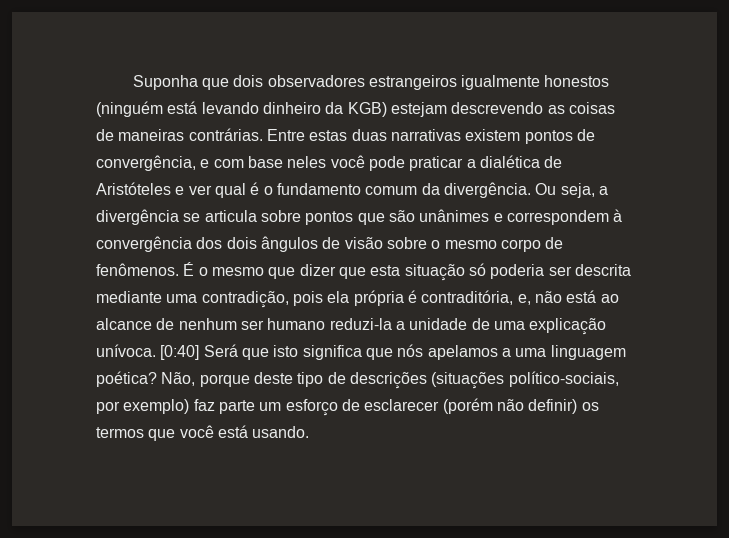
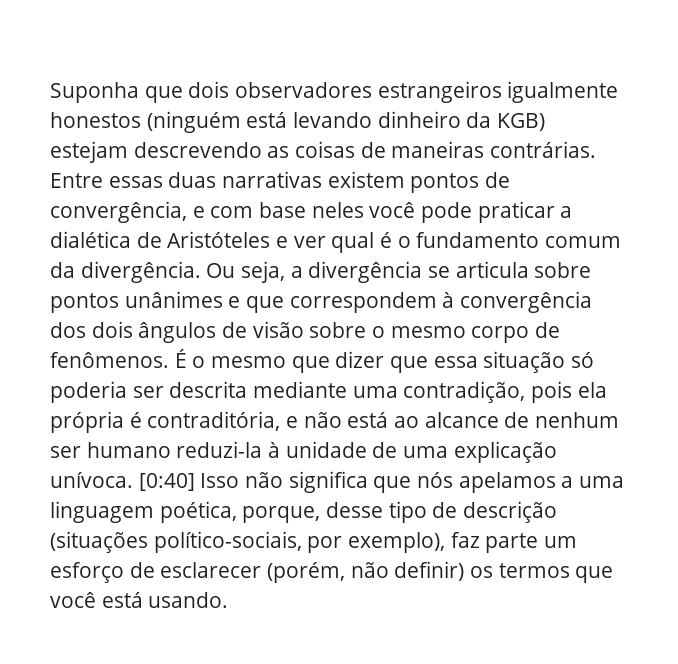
- Entre estas duas narrativas existem pontos de convergência, e com base neles você pode praticar a dialética de Aristóteles e ver qual é o fundamento comum da divergência.
+ Entre essas duas narrativas existem pontos de convergência, e com base neles você pode praticar a dialética de Aristóteles e ver qual é o fundamento comum da divergência.
- Ou seja, a divergência se articula sobre pontos que são unânimes e correspondem à convergência dos dois ângulos de visão sobre o mesmo corpo de fenômenos.
+ Ou seja, a divergência se articula sobre pontos unânimes e que correspondem à convergência dos dois ângulos de visão sobre o mesmo corpo de fenômenos.
- É o mesmo que dizer que esta situação só poderia ser descrita mediante uma contradição, pois ela própria é contraditória, e, não está ao alcance de nenhum ser humano reduzi-la a unidade de uma explicação unívoca.
+ É o mesmo que dizer que essa situação só poderia ser descrita mediante uma contradição, pois ela própria é contraditória, e não está ao alcance de nenhum ser humano reduzi-la à unidade de uma explicação unívoca.
- [0:40] Será que isto significa que nós apelamos a uma linguagem poética? Não, porque deste tipo de descrições (situações político-sociais, por exemplo) faz parte um esforço de esclarecer (porém não definir) os termos que você está usando.
+ [0:40] Isso não significa que nós apelamos a uma linguagem poética, porque, desse tipo de descrição (situações político-sociais, por exemplo), faz parte um esforço de esclarecer (porém, não definir) os termos que você está usando.

